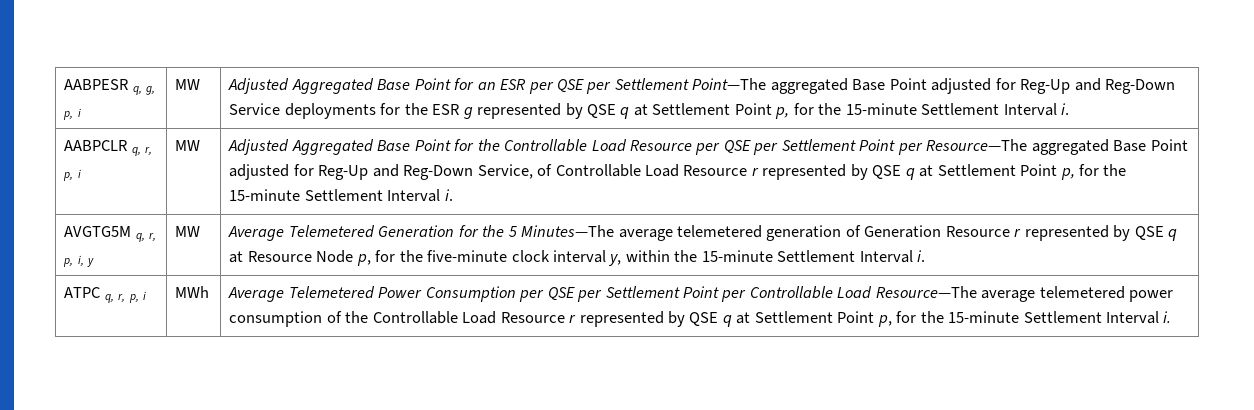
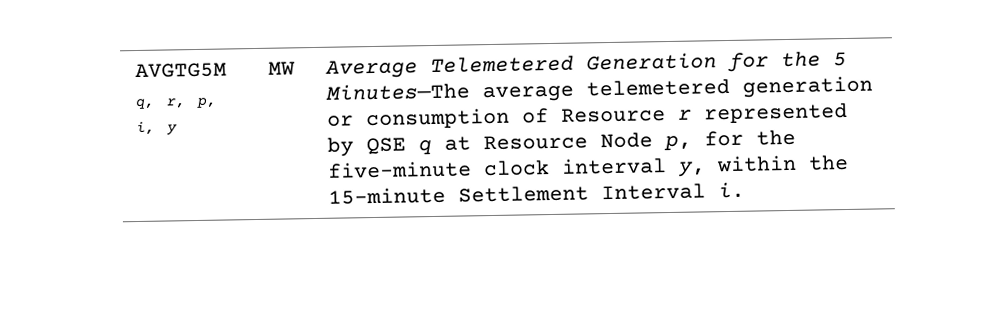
- AABPESR q, g, p, i | MW | Adjusted Aggregated Base Point for an ESR per QSE per Settlement Point—The aggregated Base Point adjusted for Reg-Up and Reg-Down Service deployments for the ESR g represented by QSE q at Settlement Point p, for the 15-minute Settlement Interval i.
- AABPCLR q, r, p, i | MW | Adjusted Aggregated Base Point for the Controllable Load Resource per QSE per Settlement Point per Resource—The aggregated Base Point adjusted for Reg-Up and Reg-Down Service, of Controllable Load Resource r represented by QSE q at Settlement Point p, for the 15-minute Settlement Interval i.
- Average Telemetered Generation for the 5 Minutes—The average telemetered generation of Generation Resource r represented by QSE q at Resource Node p, for the five-minute clock interval y, within the 15-minute Settlement Interval i.
+ Average Telemetered Generation for the 5 Minutes—The average telemetered generation or consumption of Resource r represented by QSE q at Resource Node p, for the five-minute clock interval y, within the 15-minute Settlement Interval i.
- ATPC q, r, p, i | MWh | Average Telemetered Power Consumption per QSE per Settlement Point per Controllable Load Resource—The average telemetered power consumption of the Controllable Load Resource r represented by QSE q at Settlement Point p, for the 15-minute Settlement Interval i.

